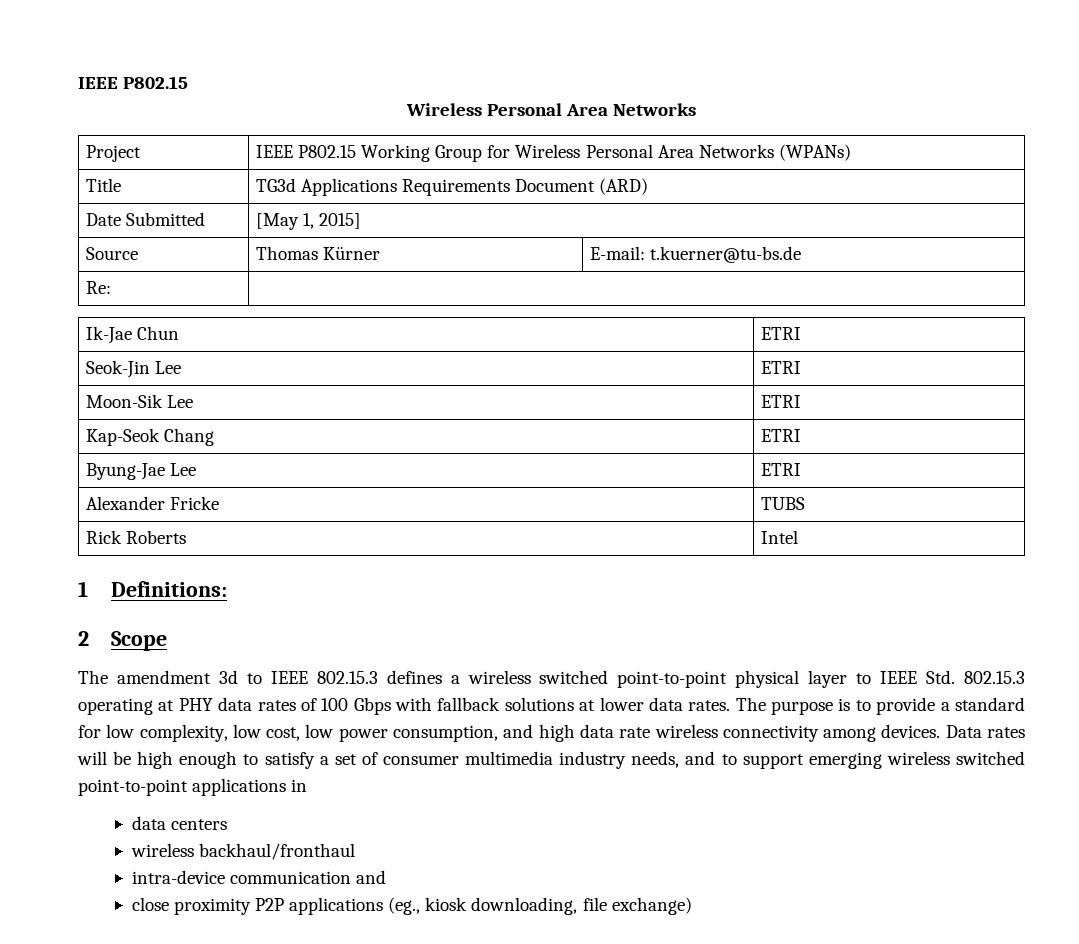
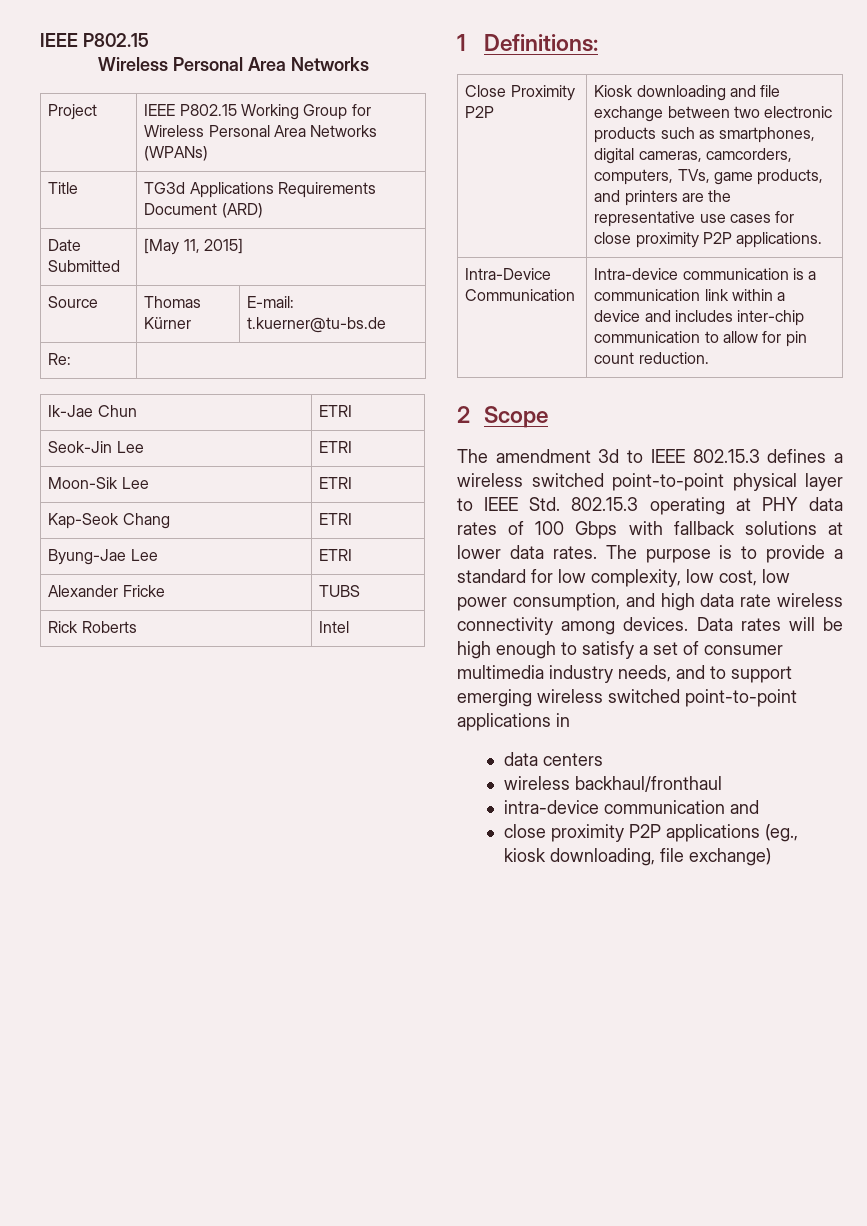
- Date Submitted | [May 1, 2015]
+ Date Submitted | [May 11, 2015]
+ Close Proximity P2P | Kiosk downloading and file exchange between two electronic products such as smartphones, digital cameras, camcorders, computers, TVs, game products, and printers are the representative use cases for close proximity P2P applications.
+ Intra-Device Communication | Intra-device communication is a communication link within a device and includes inter-chip communication to allow for pin count reduction.

